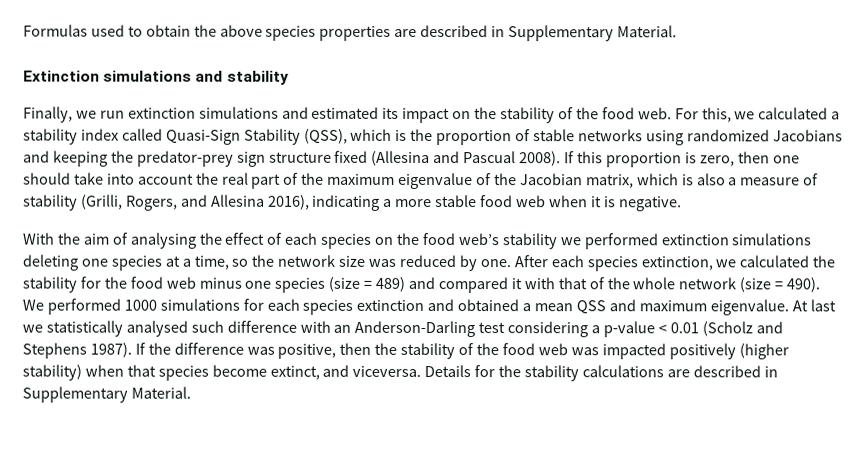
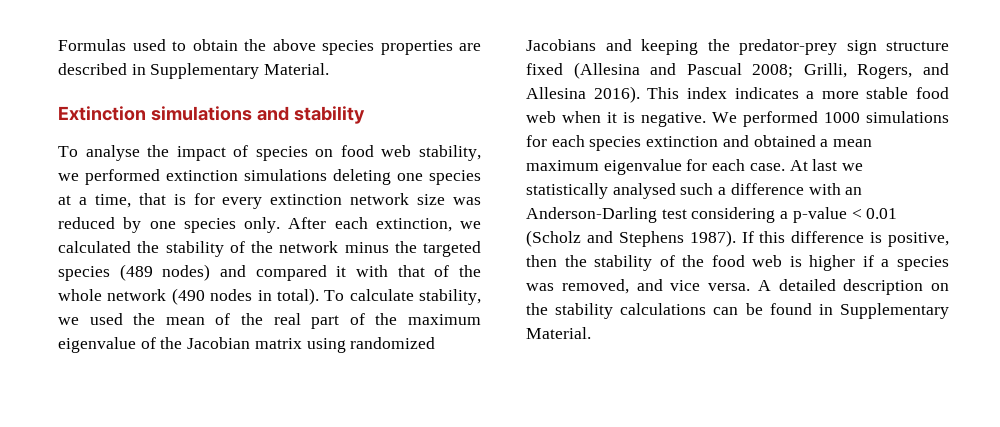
- Finally, we run extinction simulations and estimated its impact on the stability of the food web. For this, we calculated a stability index called Quasi-Sign Stability (QSS), which is the proportion of stable networks using randomized Jacobians and keeping the predator-prey sign structure fixed (Allesina and Pascual 2008). If this proportion is zero, then one should take into account the real part of the maximum eigenvalue of the Jacobian matrix, which is also a measure of stability (Grilli, Rogers, and Allesina 2016), indicating a more stable food web when it is negative.
- With the aim of analysing the effect of each species on the food web’s stability we performed extinction simulations deleting one species at a time, so the network size was reduced by one. After each species extinction, we calculated the stability for the food web minus one species (size = 489) and compared it with that of the whole network (size = 490).
+ To analyse the impact of species on food web stability, we performed extinction simulations deleting one species at a time, that is for every extinction network size was reduced by one species only. After each extinction, we calculated the stability of the network minus the targeted species (489 nodes) and compared it with that of the whole network (490 nodes in total). To calculate stability, we used the mean of the real part of the maximum eigenvalue of the Jacobian matrix using randomized Jacobians and keeping the predator-prey sign structure fixed (Allesina and Pascual 2008; Grilli, Rogers, and Allesina 2016). This index indicates a more stable food web when it is negative.
- We performed 1000 simulations for each species extinction and obtained a mean QSS and maximum eigenvalue.
+ We performed 1000 simulations for each species extinction and obtained a mean maximum eigenvalue for each case.
- At last we statistically analysed such difference with an Anderson-Darling test considering a p-value < 0.01 (Scholz and Stephens 1987).
+ At last we statistically analysed such a difference with an Anderson-Darling test considering a p-value < 0.01 (Scholz and Stephens 1987).
- If the difference was positive, then the stability of the food web was impacted positively (higher stability) when that species become extinct, and viceversa. Details for the stability calculations are described in Supplementary Material.
+ If this difference is positive, then the stability of the food web is higher if a species was removed, and vice versa. A detailed description on the stability calculations can be found in Supplementary Material.

